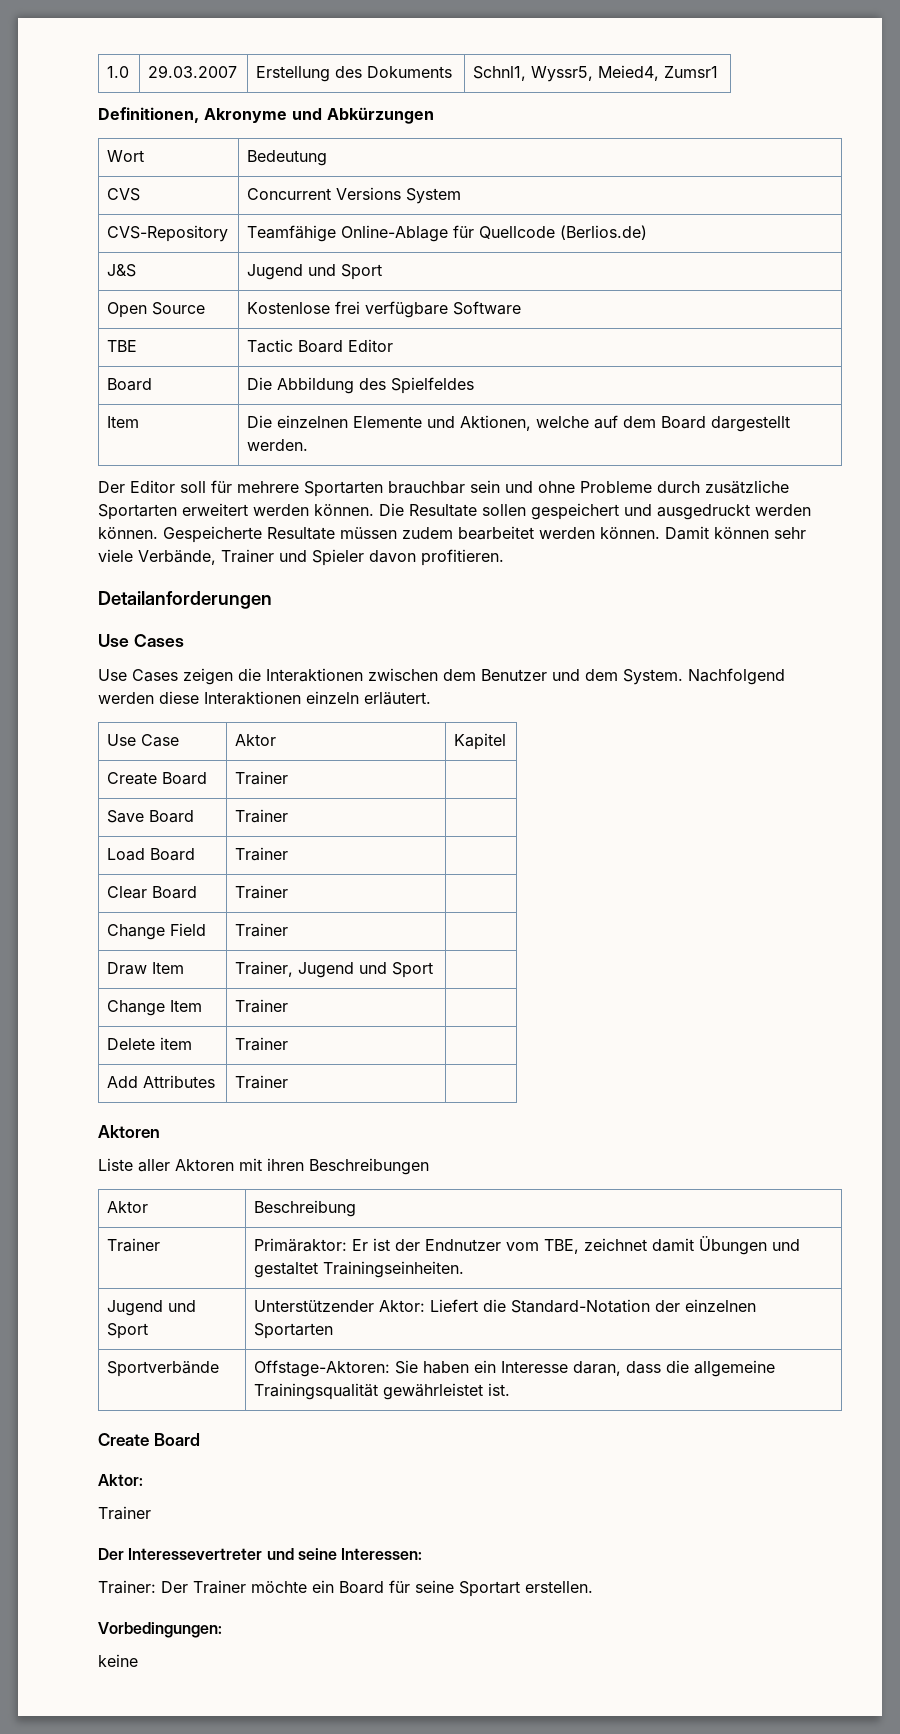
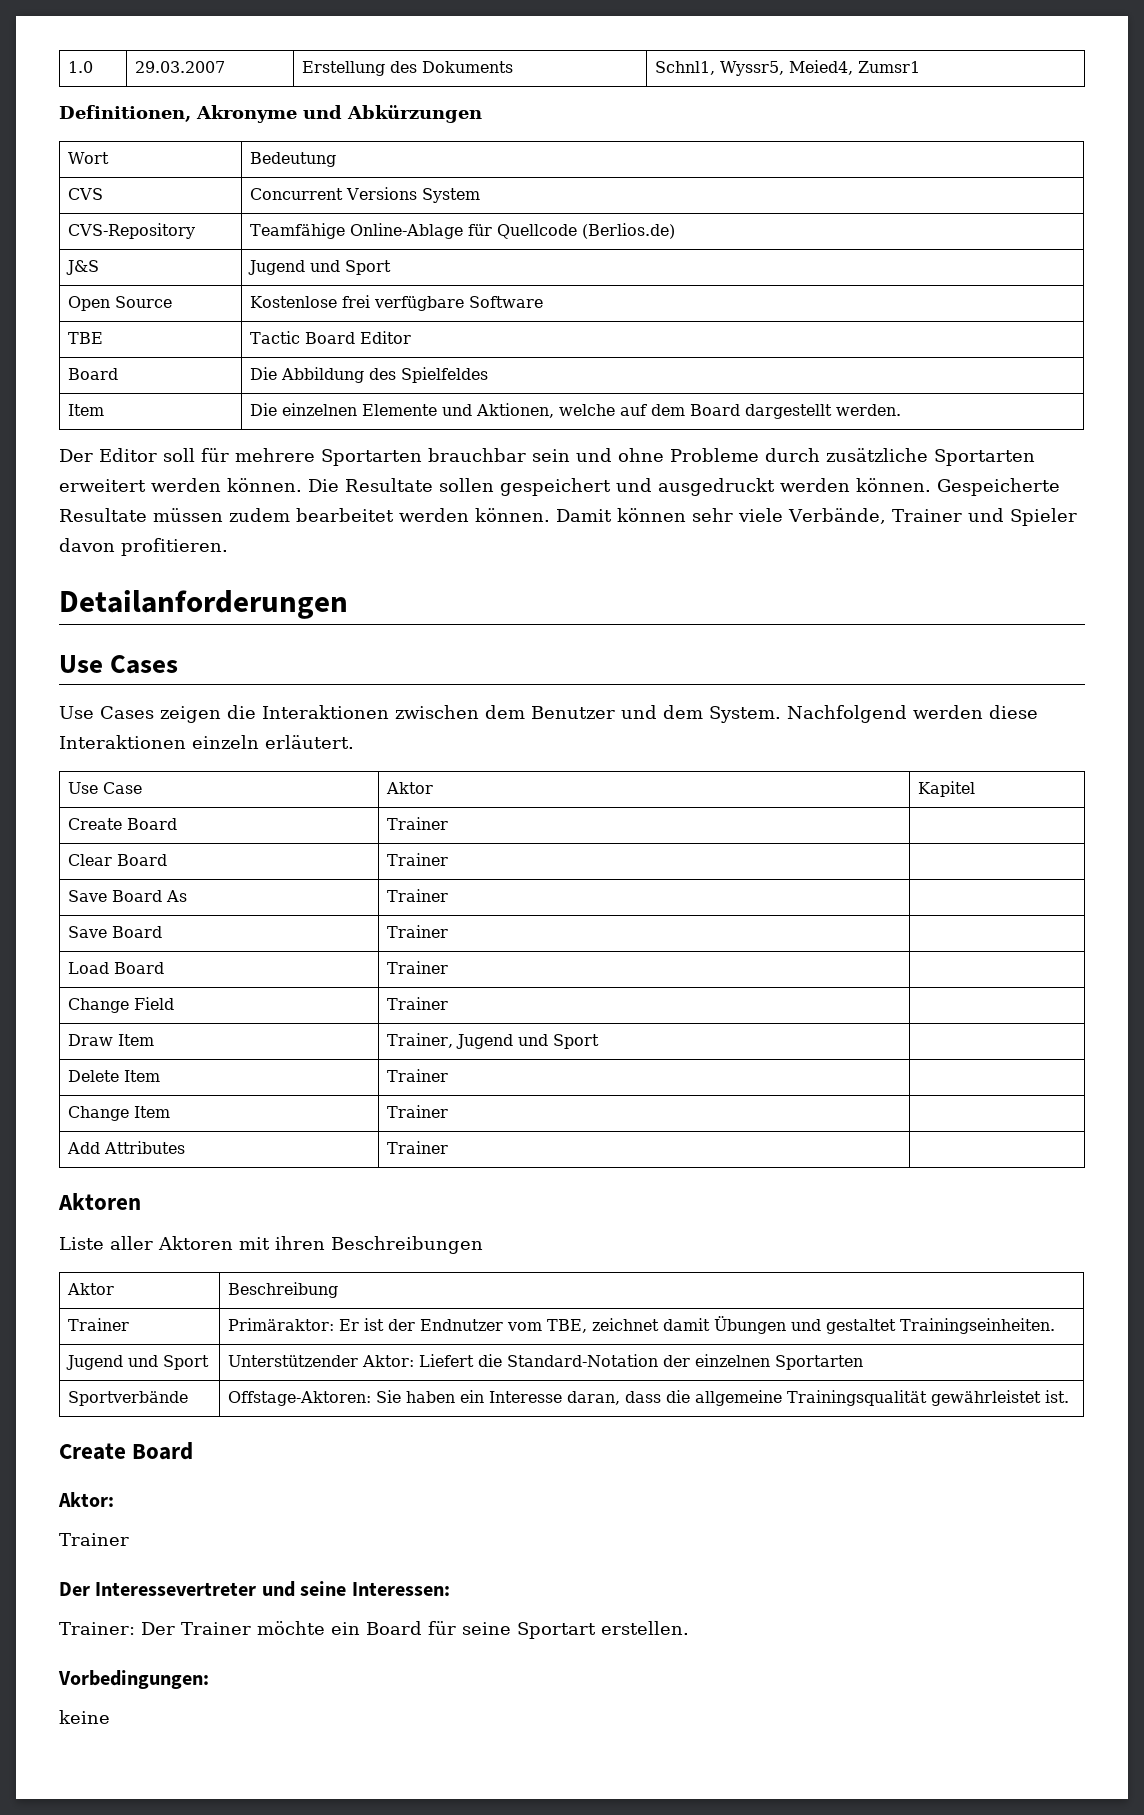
+ Clear Board | Trainer |
+ Save Board As | Trainer |
- Clear Board | Trainer |
+ Delete Item | Trainer |
  Change Item | Trainer |
- Delete item | Trainer |

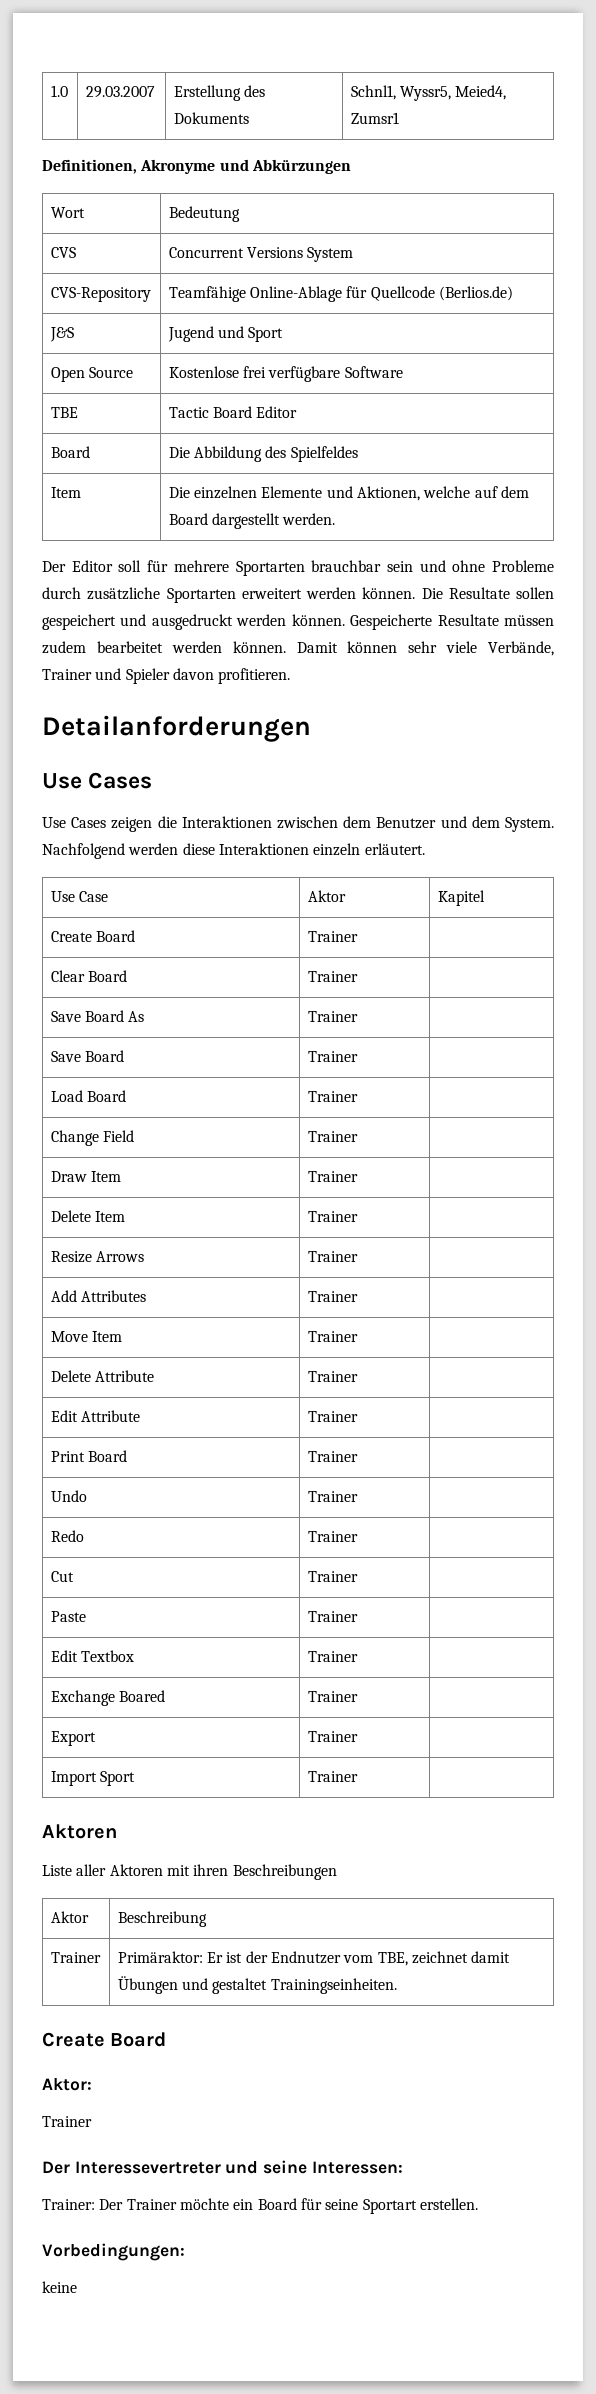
- Draw Item | Trainer, Jugend und Sport |
+ Draw Item | Trainer |
- Change Item | Trainer |
+ Resize Arrows | Trainer |
+ Move Item | Trainer |
+ Delete Attribute | Trainer |
+ Edit Attribute | Trainer |
+ Print Board | Trainer |
+ Undo | Trainer |
+ Redo | Trainer |
+ Cut | Trainer |
+ Paste | Trainer |
+ Edit Textbox | Trainer |
+ Exchange Boared | Trainer |
+ Export | Trainer |
+ Import Sport | Trainer |
- Jugend und Sport | Unterstützender Aktor: Liefert die Standard-Notation der einzelnen Sportarten
- Sportverbände | Offstage-Aktoren: Sie haben ein Interesse daran, dass die allgemeine Trainingsqualität gewährleistet ist.

